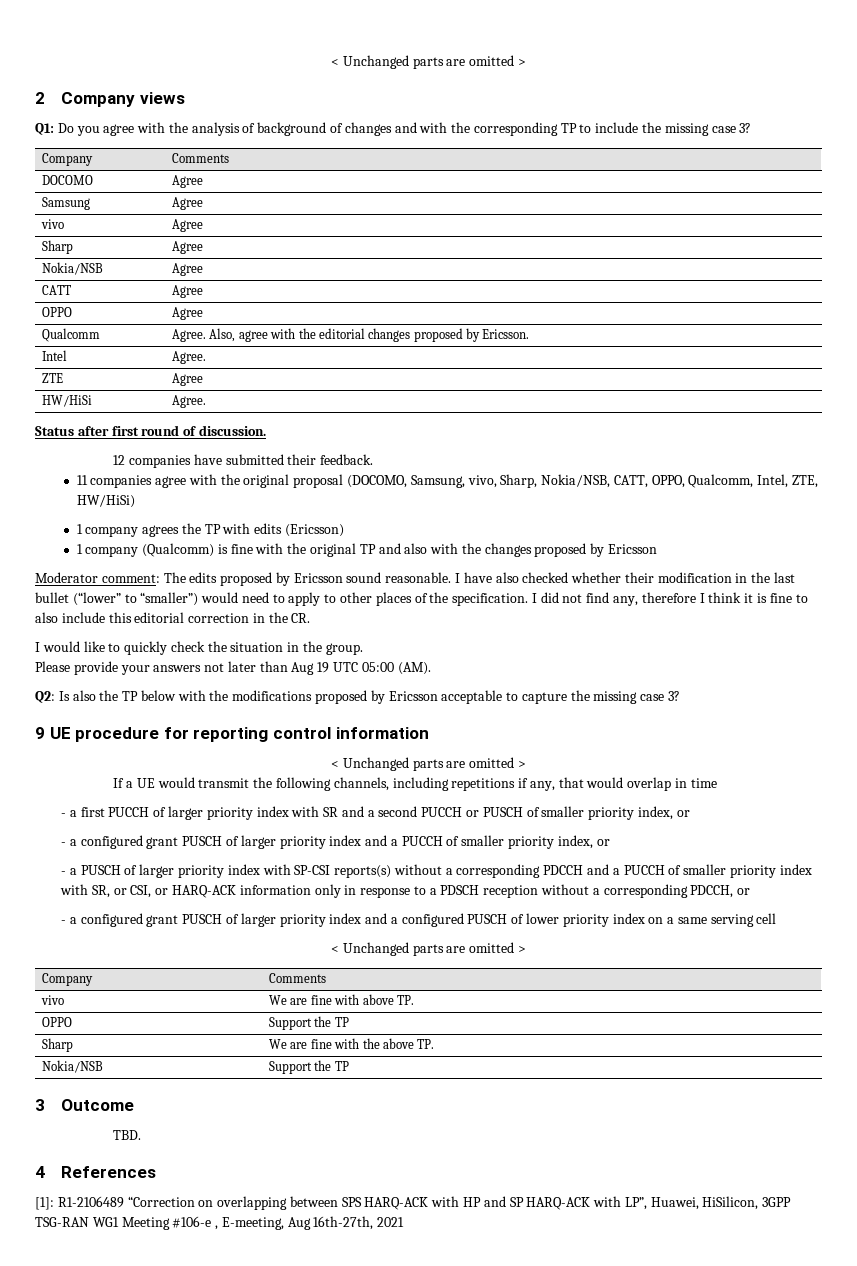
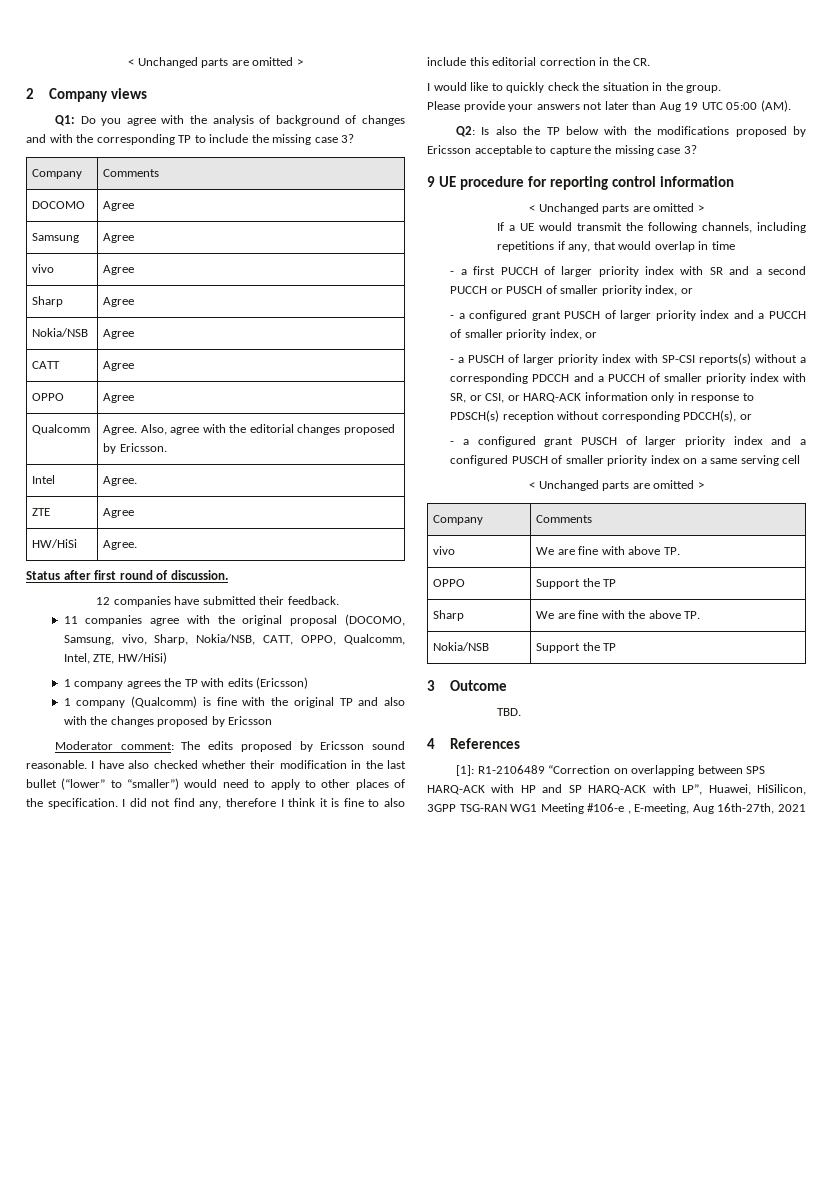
- - a PUSCH of larger priority index with SP-CSI reports(s) without a corresponding PDCCH and a PUCCH of smaller priority index with SR, or CSI, or HARQ-ACK information only in response to a PDSCH reception without a corresponding PDCCH, or
+ - a PUSCH of larger priority index with SP-CSI reports(s) without a corresponding PDCCH and a PUCCH of smaller priority index with SR, or CSI, or HARQ-ACK information only in response to PDSCH(s) reception without corresponding PDCCH(s), or
- - a configured grant PUSCH of larger priority index and a configured PUSCH of lower priority index on a same serving cell
+ - a configured grant PUSCH of larger priority index and a configured PUSCH of smaller priority index on a same serving cell

